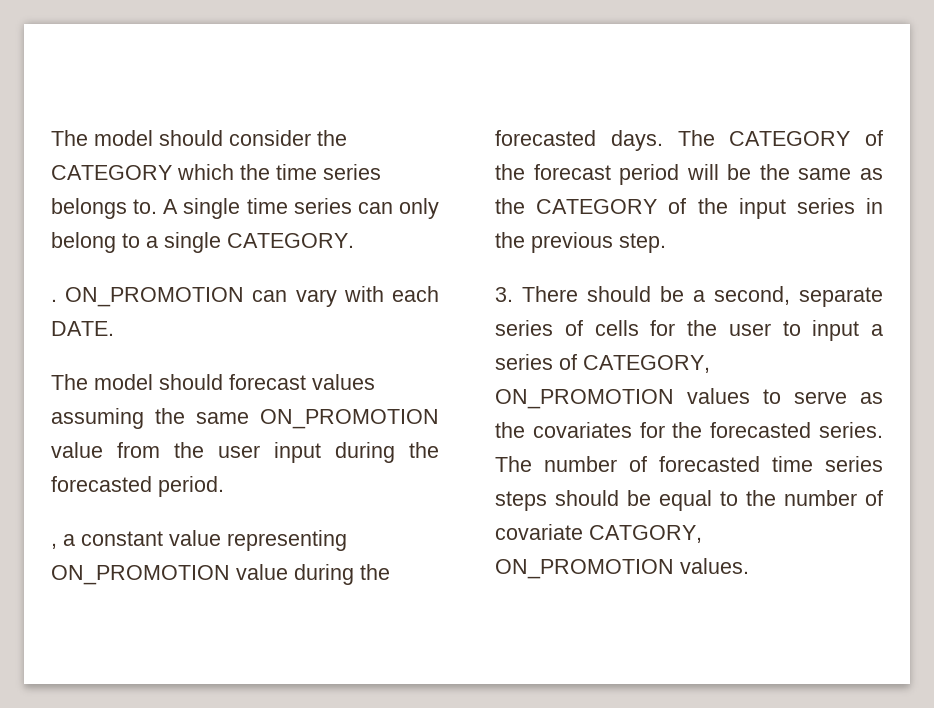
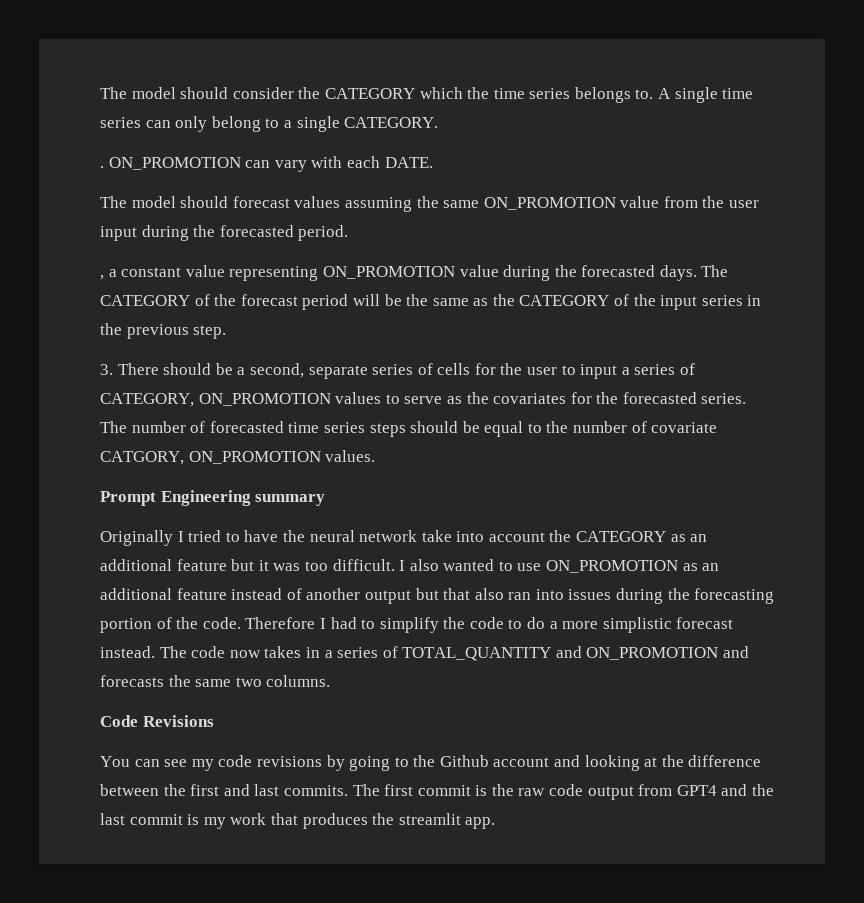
+ Prompt Engineering summary
+ Originally I tried to have the neural network take into account the CATEGORY as an additional feature but it was too difficult. I also wanted to use ON_PROMOTION as an additional feature instead of another output but that also ran into issues during the forecasting portion of the code. Therefore I had to simplify the code to do a more simplistic forecast instead. The code now takes in a series of TOTAL_QUANTITY and ON_PROMOTION and forecasts the same two columns.
+ Code Revisions
+ You can see my code revisions by going to the Github account and looking at the difference between the first and last commits. The first commit is the raw code output from GPT4 and the last commit is my work that produces the streamlit app.

